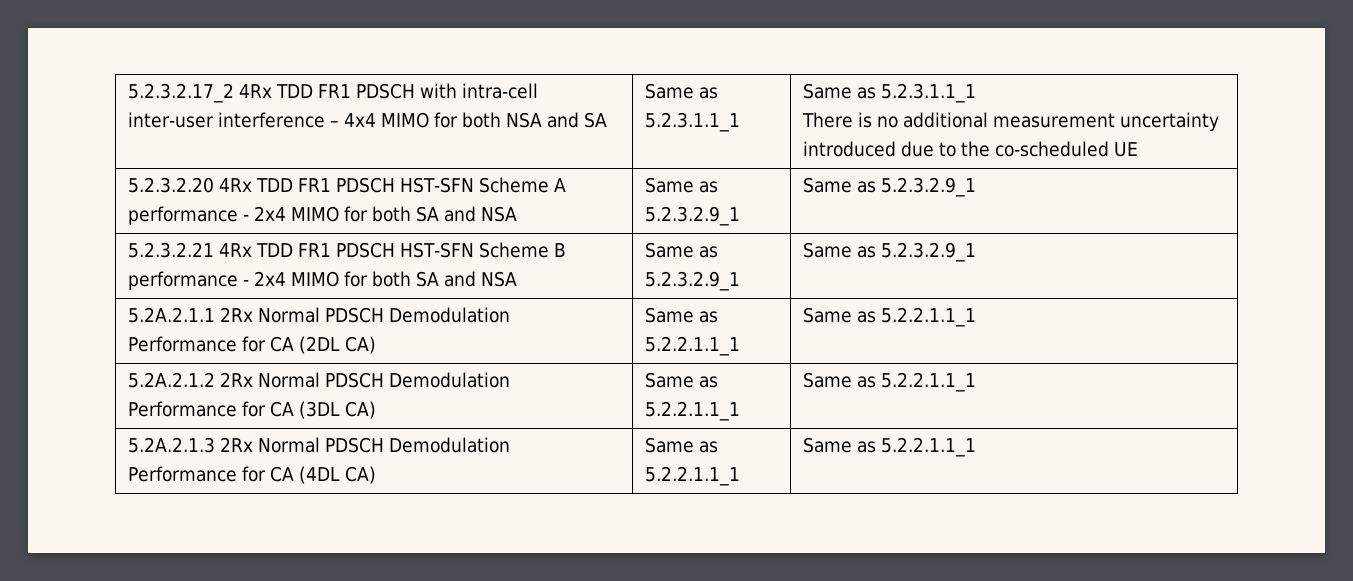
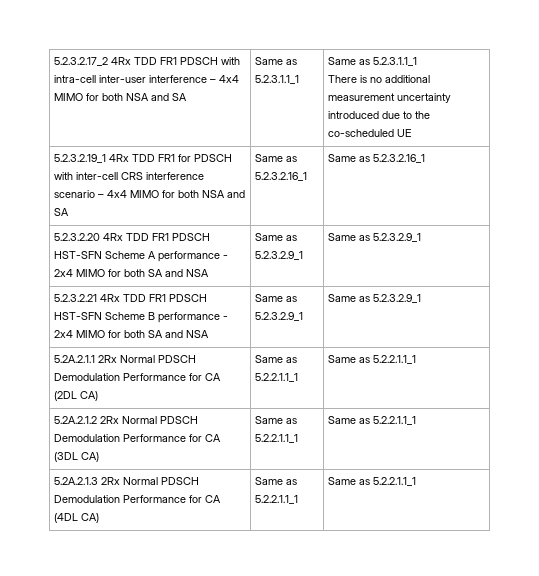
+ 5.2.3.2.19_1 4Rx TDD FR1 for PDSCH with inter-cell CRS interference scenario – 4x4 MIMO for both NSA and SA | Same as 5.2.3.2.16_1 | Same as 5.2.3.2.16_1

